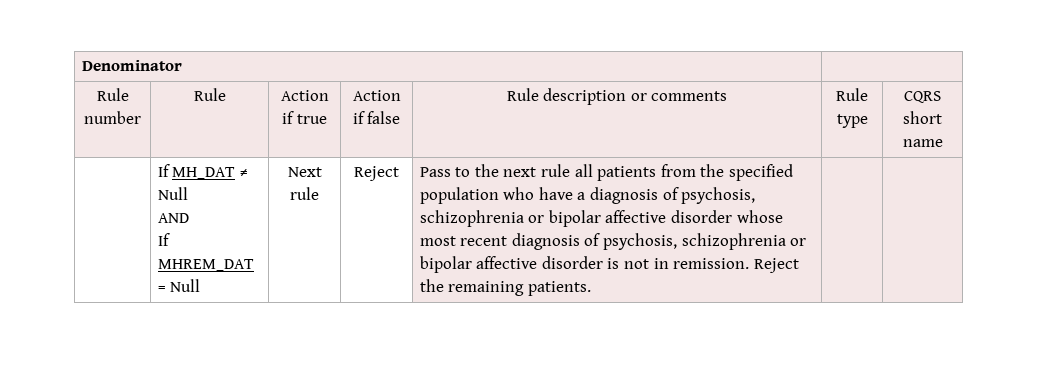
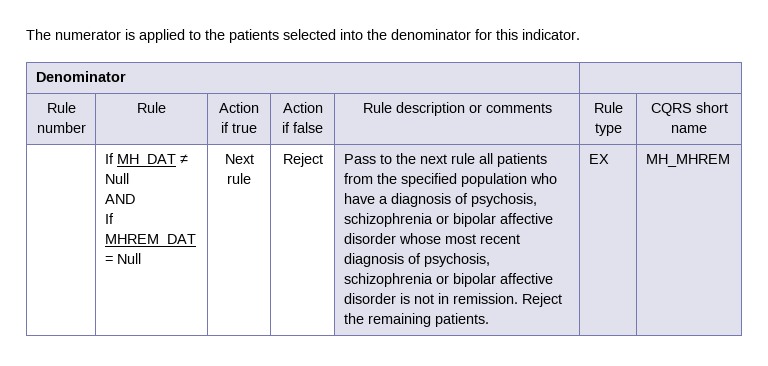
+ The numerator is applied to the patients selected into the denominator for this indicator.
+ EX | MH_MHREM

